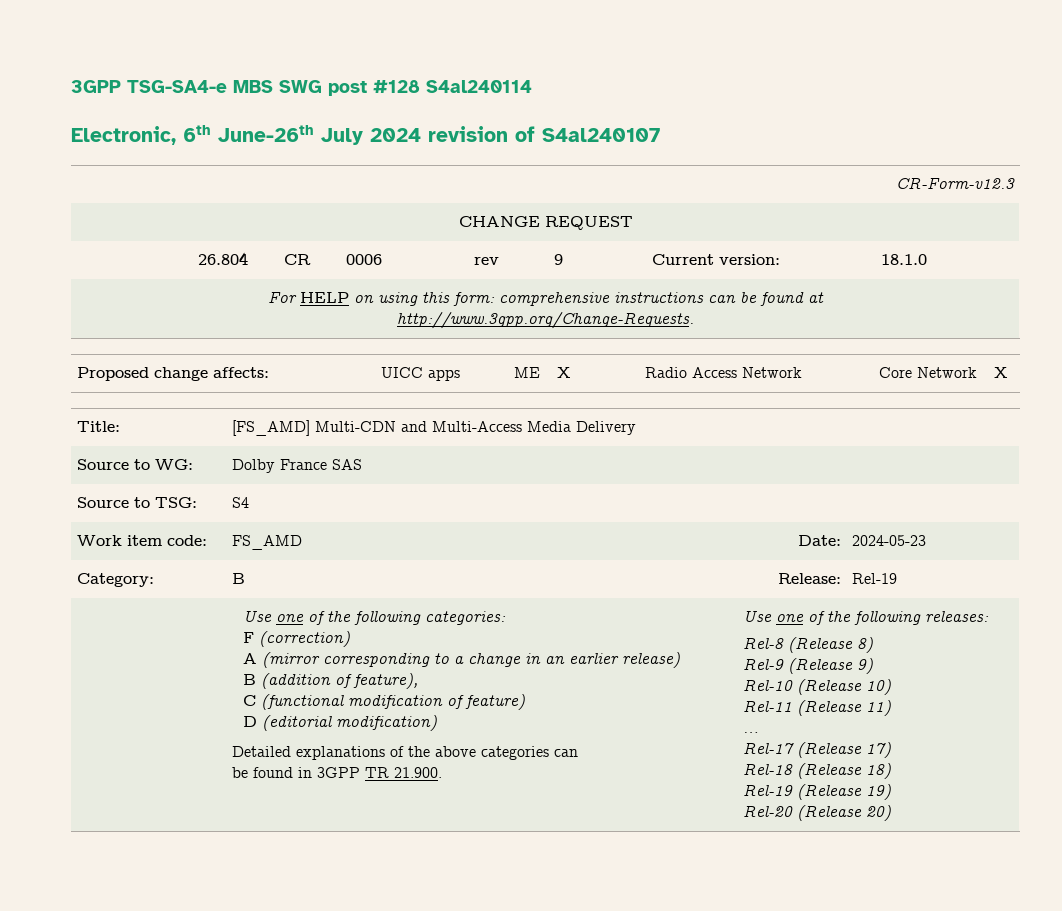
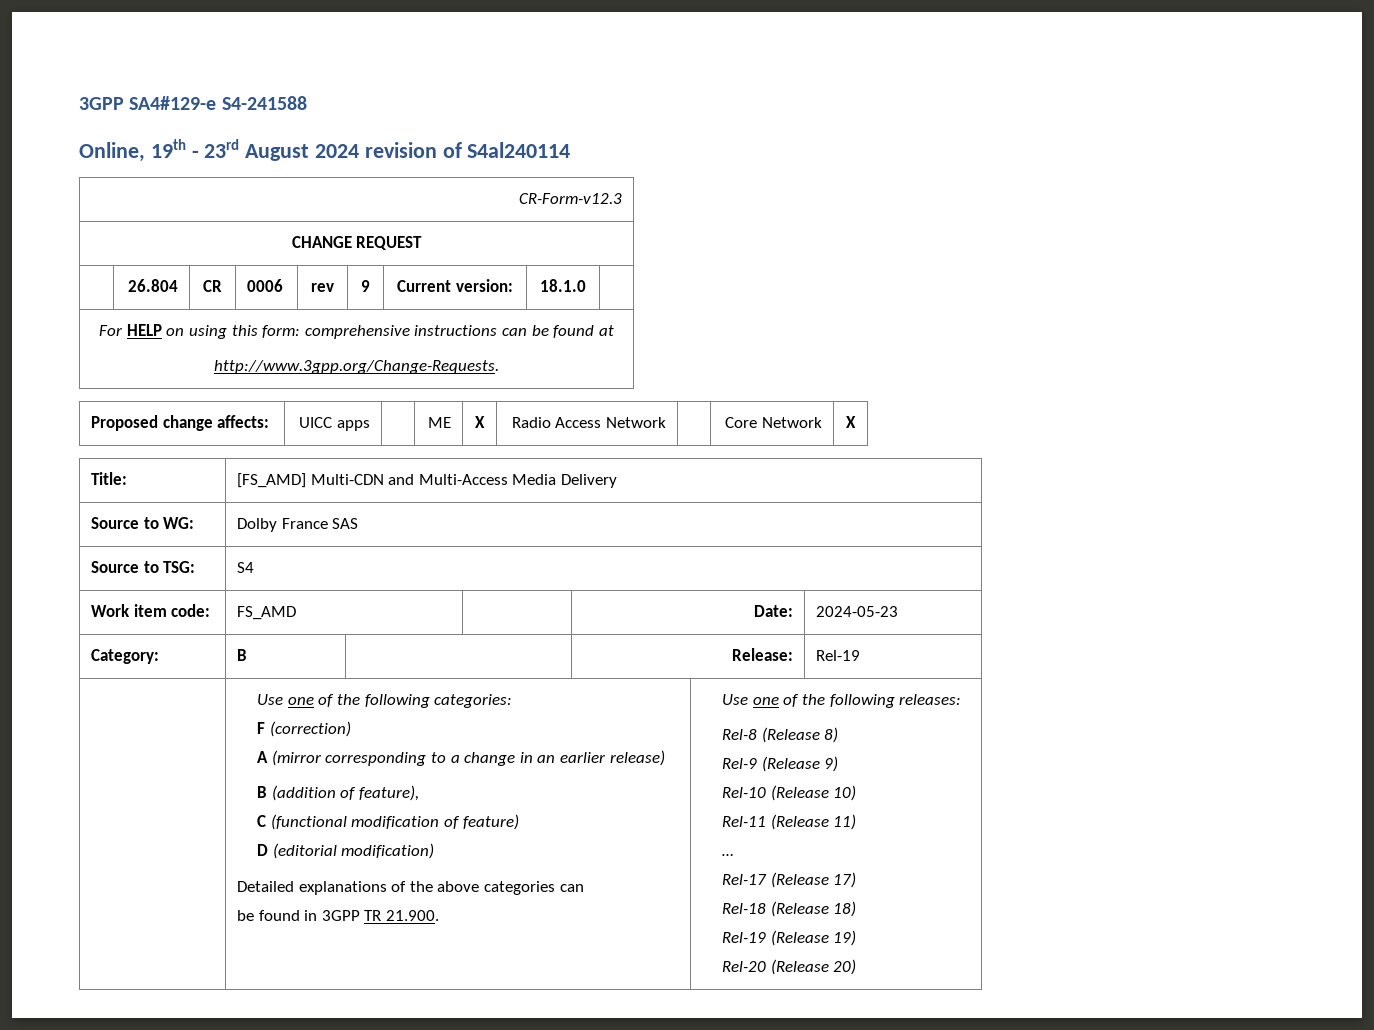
- 3GPP TSG-SA4-e MBS SWG post #128 S4al240114
- Electronic, 6th June-26th July 2024 revision of S4al240107
+ 3GPP SA4#129-e S4-241588
+ Online, 19th - 23rd August 2024 revision of S4al240114

